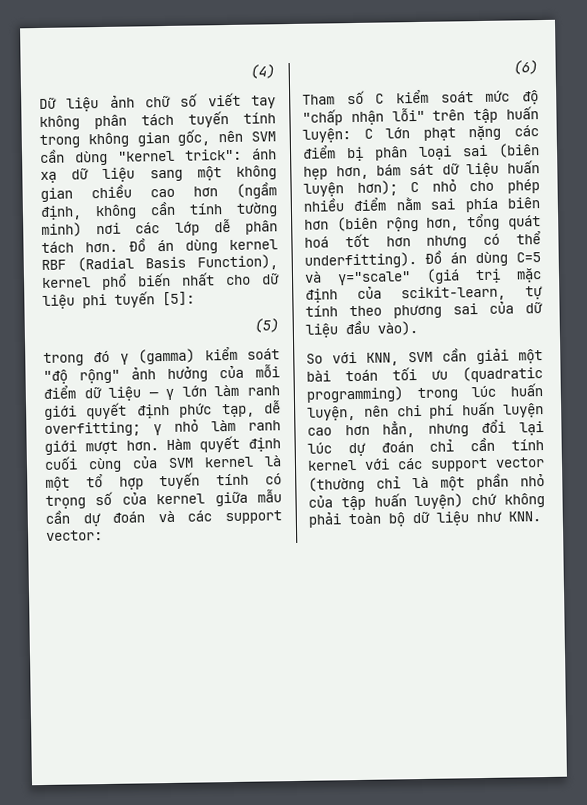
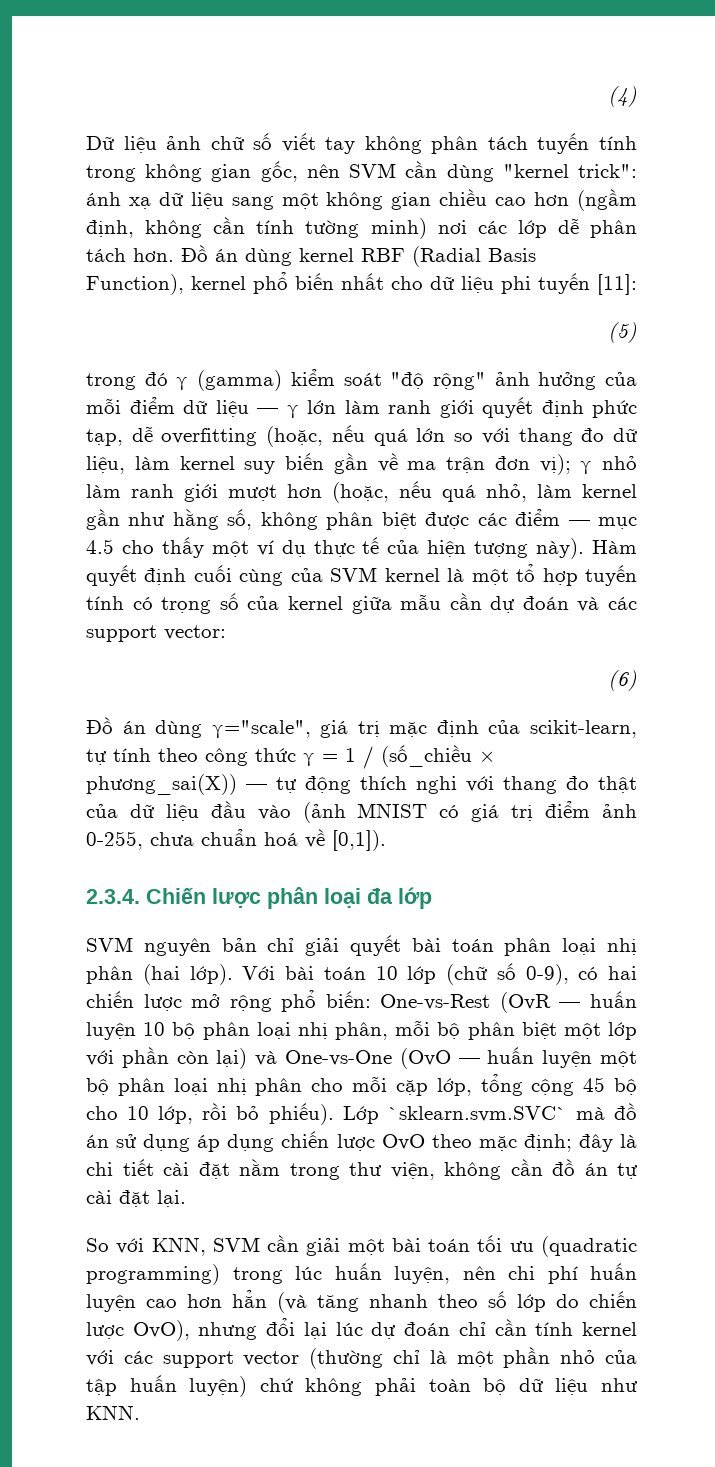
- Đồ án dùng kernel RBF (Radial Basis Function), kernel phổ biến nhất cho dữ liệu phi tuyến [5]:
+ Đồ án dùng kernel RBF (Radial Basis Function), kernel phổ biến nhất cho dữ liệu phi tuyến [11]:
- trong đó γ (gamma) kiểm soát "độ rộng" ảnh hưởng của mỗi điểm dữ liệu — γ lớn làm ranh giới quyết định phức tạp, dễ overfitting; γ nhỏ làm ranh giới mượt hơn.
+ trong đó γ (gamma) kiểm soát "độ rộng" ảnh hưởng của mỗi điểm dữ liệu — γ lớn làm ranh giới quyết định phức tạp, dễ overfitting (hoặc, nếu quá lớn so với thang đo dữ liệu, làm kernel suy biến gần về ma trận đơn vị); γ nhỏ làm ranh giới mượt hơn (hoặc, nếu quá nhỏ, làm kernel gần như hằng số, không phân biệt được các điểm — mục 4.5 cho thấy một ví dụ thực tế của hiện tượng này).
- Tham số C kiểm soát mức độ "chấp nhận lỗi" trên tập huấn luyện: C lớn phạt nặng các điểm bị phân loại sai (biên hẹp hơn, bám sát dữ liệu huấn luyện hơn); C nhỏ cho phép nhiều điểm nằm sai phía biên hơn (biên rộng hơn, tổng quát hoá tốt hơn nhưng có thể underfitting). Đồ án dùng C=5 và γ="scale" (giá trị mặc định của scikit-learn, tự tính theo phương sai của dữ liệu đầu vào).
+ Đồ án dùng γ="scale", giá trị mặc định của scikit-learn, tự tính theo công thức γ = 1 / (số_chiều × phương_sai(X)) — tự động thích nghi với thang đo thật của dữ liệu đầu vào (ảnh MNIST có giá trị điểm ảnh 0-255, chưa chuẩn hoá về [0,1]).
+ 2.3.4. Chiến lược phân loại đa lớp
+ SVM nguyên bản chỉ giải quyết bài toán phân loại nhị phân (hai lớp). Với bài toán 10 lớp (chữ số 0-9), có hai chiến lược mở rộng phổ biến: One-vs-Rest (OvR — huấn luyện 10 bộ phân loại nhị phân, mỗi bộ phân biệt một lớp với phần còn lại) và One-vs-One (OvO — huấn luyện một bộ phân loại nhị phân cho mỗi cặp lớp, tổng cộng 45 bộ cho 10 lớp, rồi bỏ phiếu). Lớp `sklearn.svm.SVC` mà đồ án sử dụng áp dụng chiến lược OvO theo mặc định; đây là chi tiết cài đặt nằm trong thư viện, không cần đồ án tự cài đặt lại.
- So với KNN, SVM cần giải một bài toán tối ưu (quadratic programming) trong lúc huấn luyện, nên chi phí huấn luyện cao hơn hẳn, nhưng đổi lại lúc dự đoán chỉ cần tính kernel với các support vector (thường chỉ là một phần nhỏ của tập huấn luyện) chứ không phải toàn bộ dữ liệu như KNN.
+ So với KNN, SVM cần giải một bài toán tối ưu (quadratic programming) trong lúc huấn luyện, nên chi phí huấn luyện cao hơn hẳn (và tăng nhanh theo số lớp do chiến lược OvO), nhưng đổi lại lúc dự đoán chỉ cần tính kernel với các support vector (thường chỉ là một phần nhỏ của tập huấn luyện) chứ không phải toàn bộ dữ liệu như KNN.

